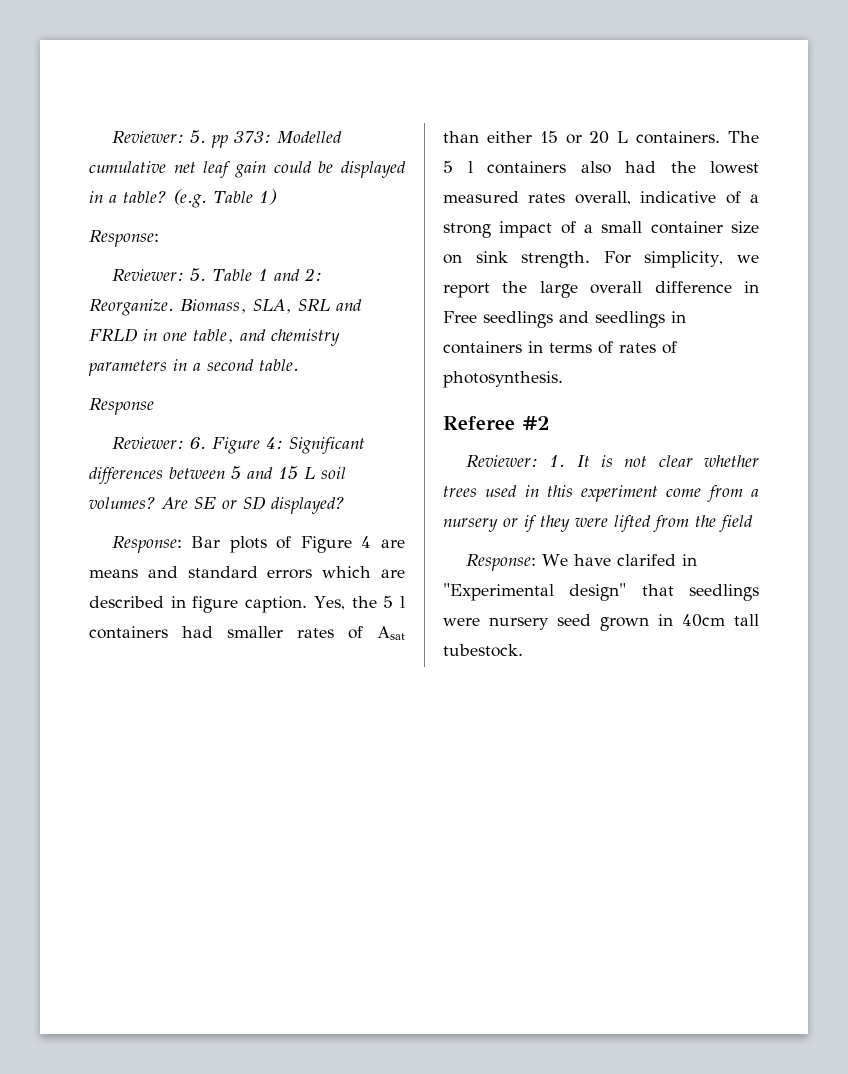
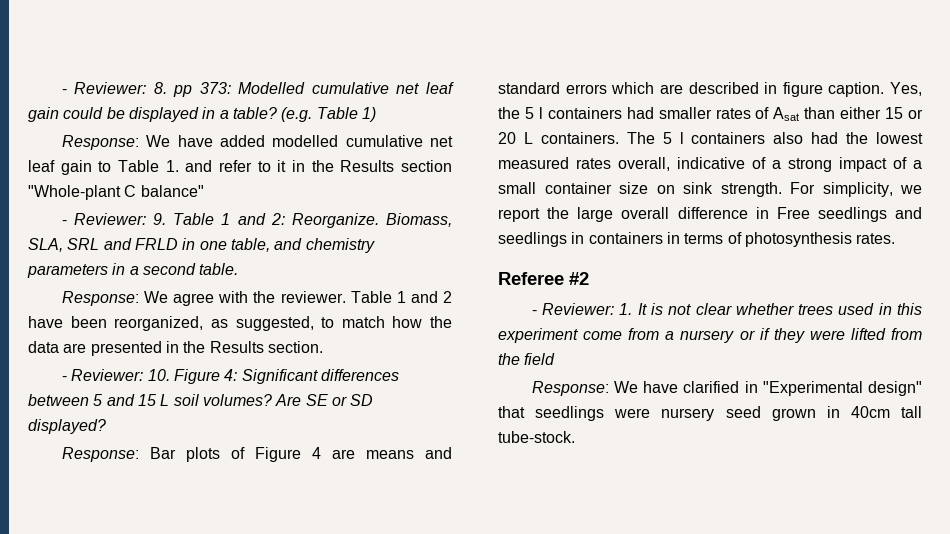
- Reviewer: 5. pp 373: Modelled cumulative net leaf gain could be displayed in a table?
+ - Reviewer: 8. pp 373: Modelled cumulative net leaf gain could be displayed in a table?
  (e.g. Table 1)
- Response:
- Reviewer: 5. Table 1 and 2: Reorganize.
+ Response: We have added modelled cumulative net leaf gain to Table 1. and refer to it in the Results section "Whole-plant C balance"
+ - Reviewer: 9. Table 1 and 2: Reorganize.
- Response
- Reviewer: 6. Figure 4: Significant differences between 5 and 15 L soil volumes?
+ Response: We agree with the reviewer. Table 1 and 2 have been reorganized, as suggested, to match how the data are presented in the Results section.
+ - Reviewer: 10. Figure 4: Significant differences between 5 and 15 L soil volumes?
- For simplicity, we report the large overall difference in Free seedlings and seedlings in containers in terms of rates of photosynthesis.
+ For simplicity, we report the large overall difference in Free seedlings and seedlings in containers in terms of photosynthesis rates.
- Reviewer: 1. It is not clear whether trees used in this experiment come from a nursery or if they were lifted from the field
+ - Reviewer: 1. It is not clear whether trees used in this experiment come from a nursery or if they were lifted from the field
- Response: We have clarifed in "Experimental design" that seedlings were nursery seed grown in 40cm tall tubestock.
+ Response: We have clarified in "Experimental design" that seedlings were nursery seed grown in 40cm tall tube-stock.

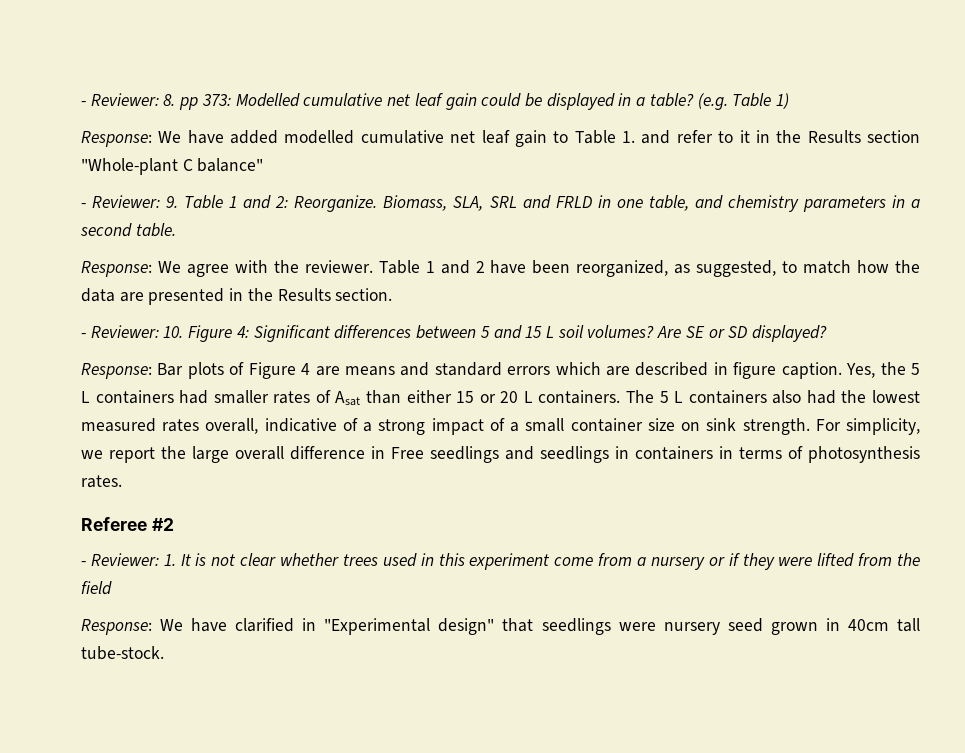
- Yes, the 5 l containers had smaller rates of Asat than either 15 or 20 L containers.
+ Yes, the 5 L containers had smaller rates of Asat than either 15 or 20 L containers.
- The 5 l containers also had the lowest measured rates overall, indicative of a strong impact of a small container size on sink strength.
+ The 5 L containers also had the lowest measured rates overall, indicative of a strong impact of a small container size on sink strength.

